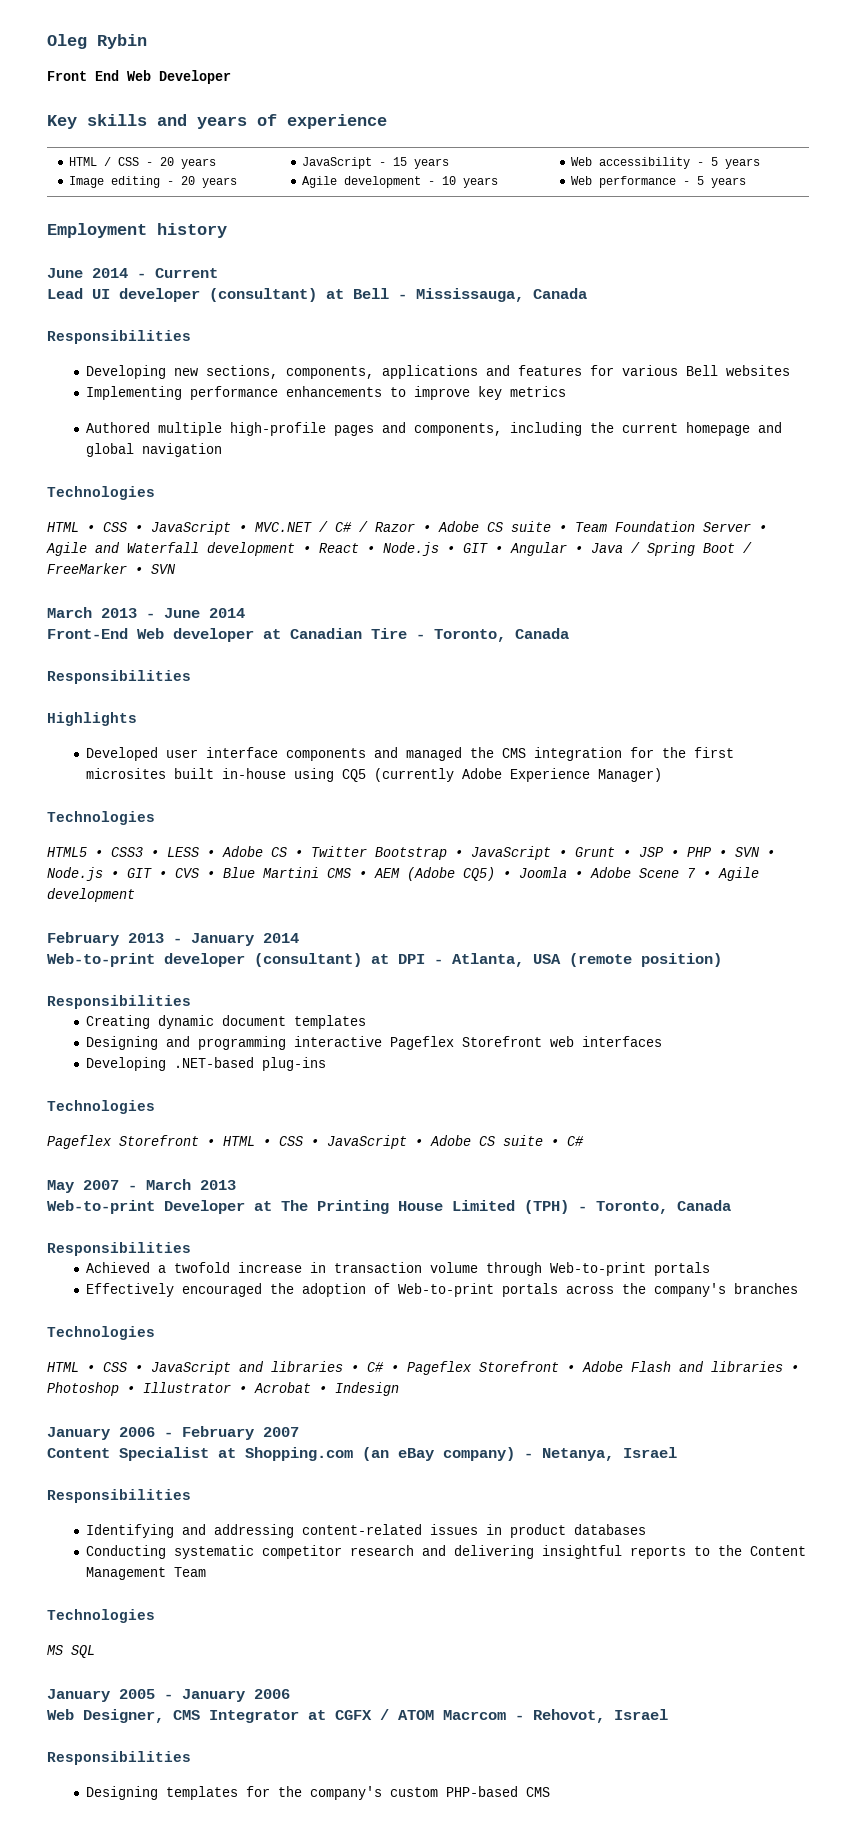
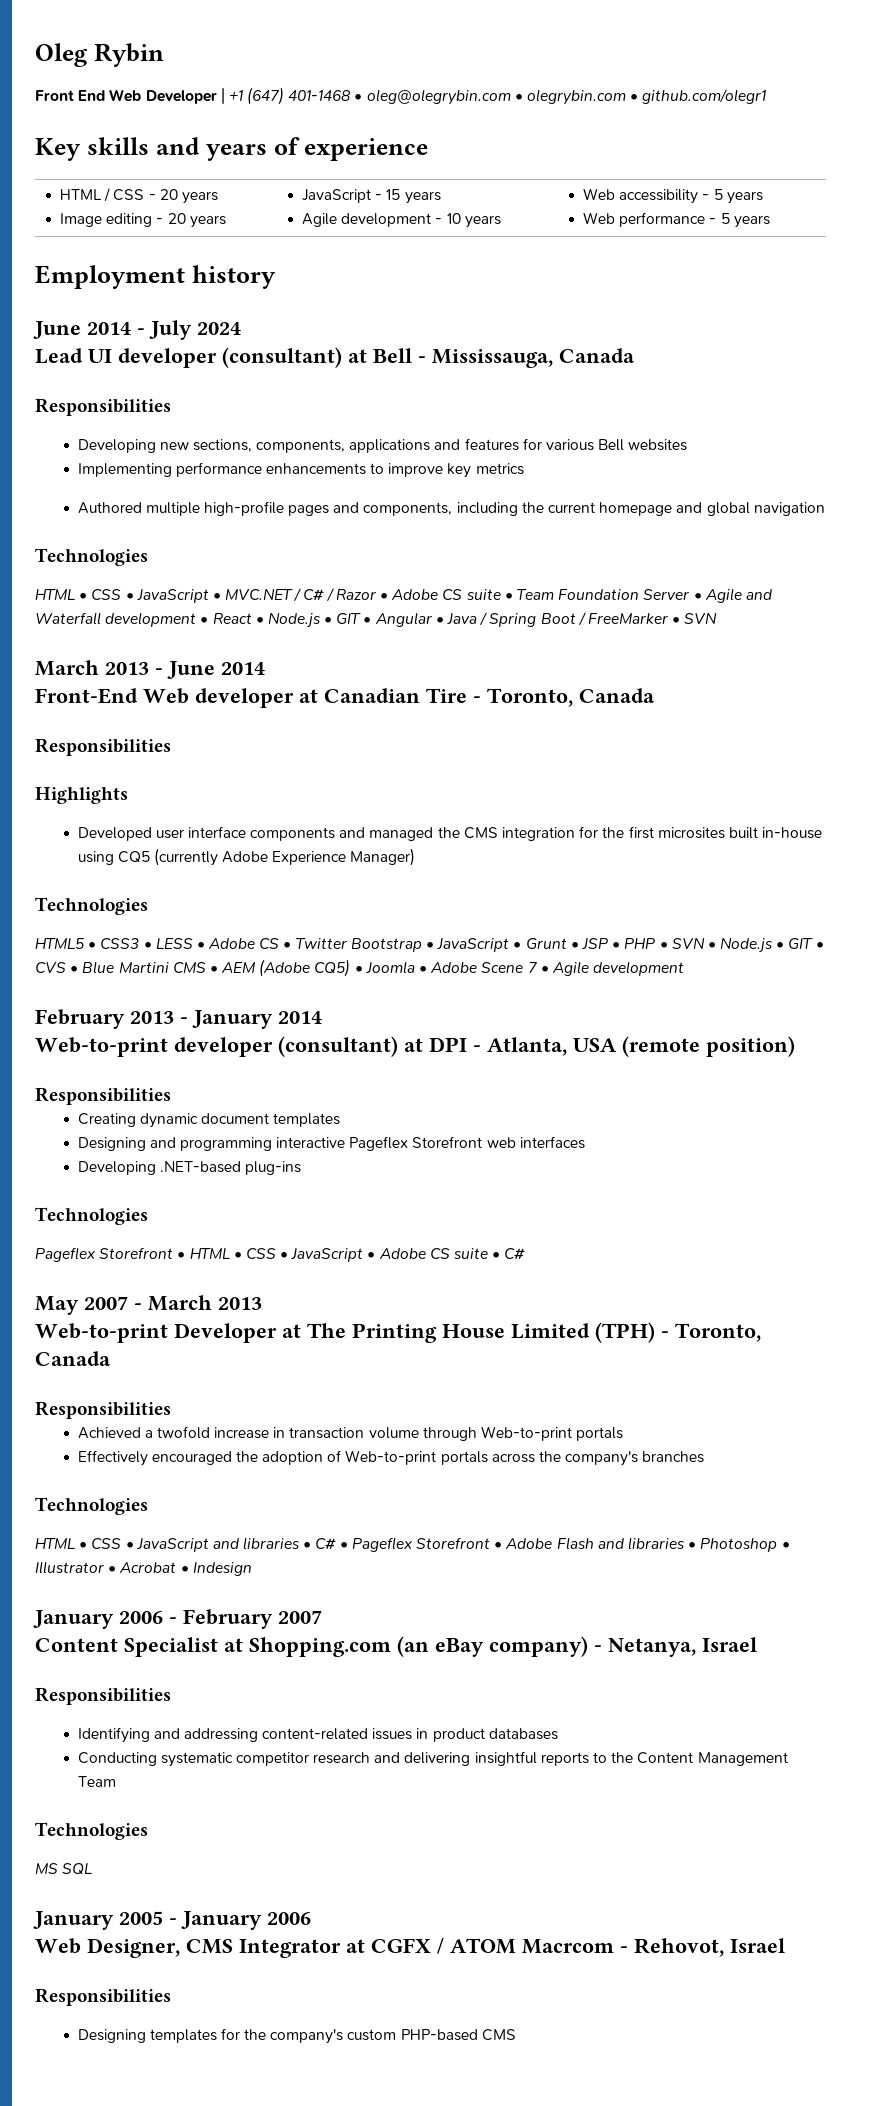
- Front End Web Developer
+ Front End Web Developer | +1 (647) 401-1468 • oleg@olegrybin.com • olegrybin.com • github.com/olegr1
- June 2014 - Current
+ June 2014 - July 2024

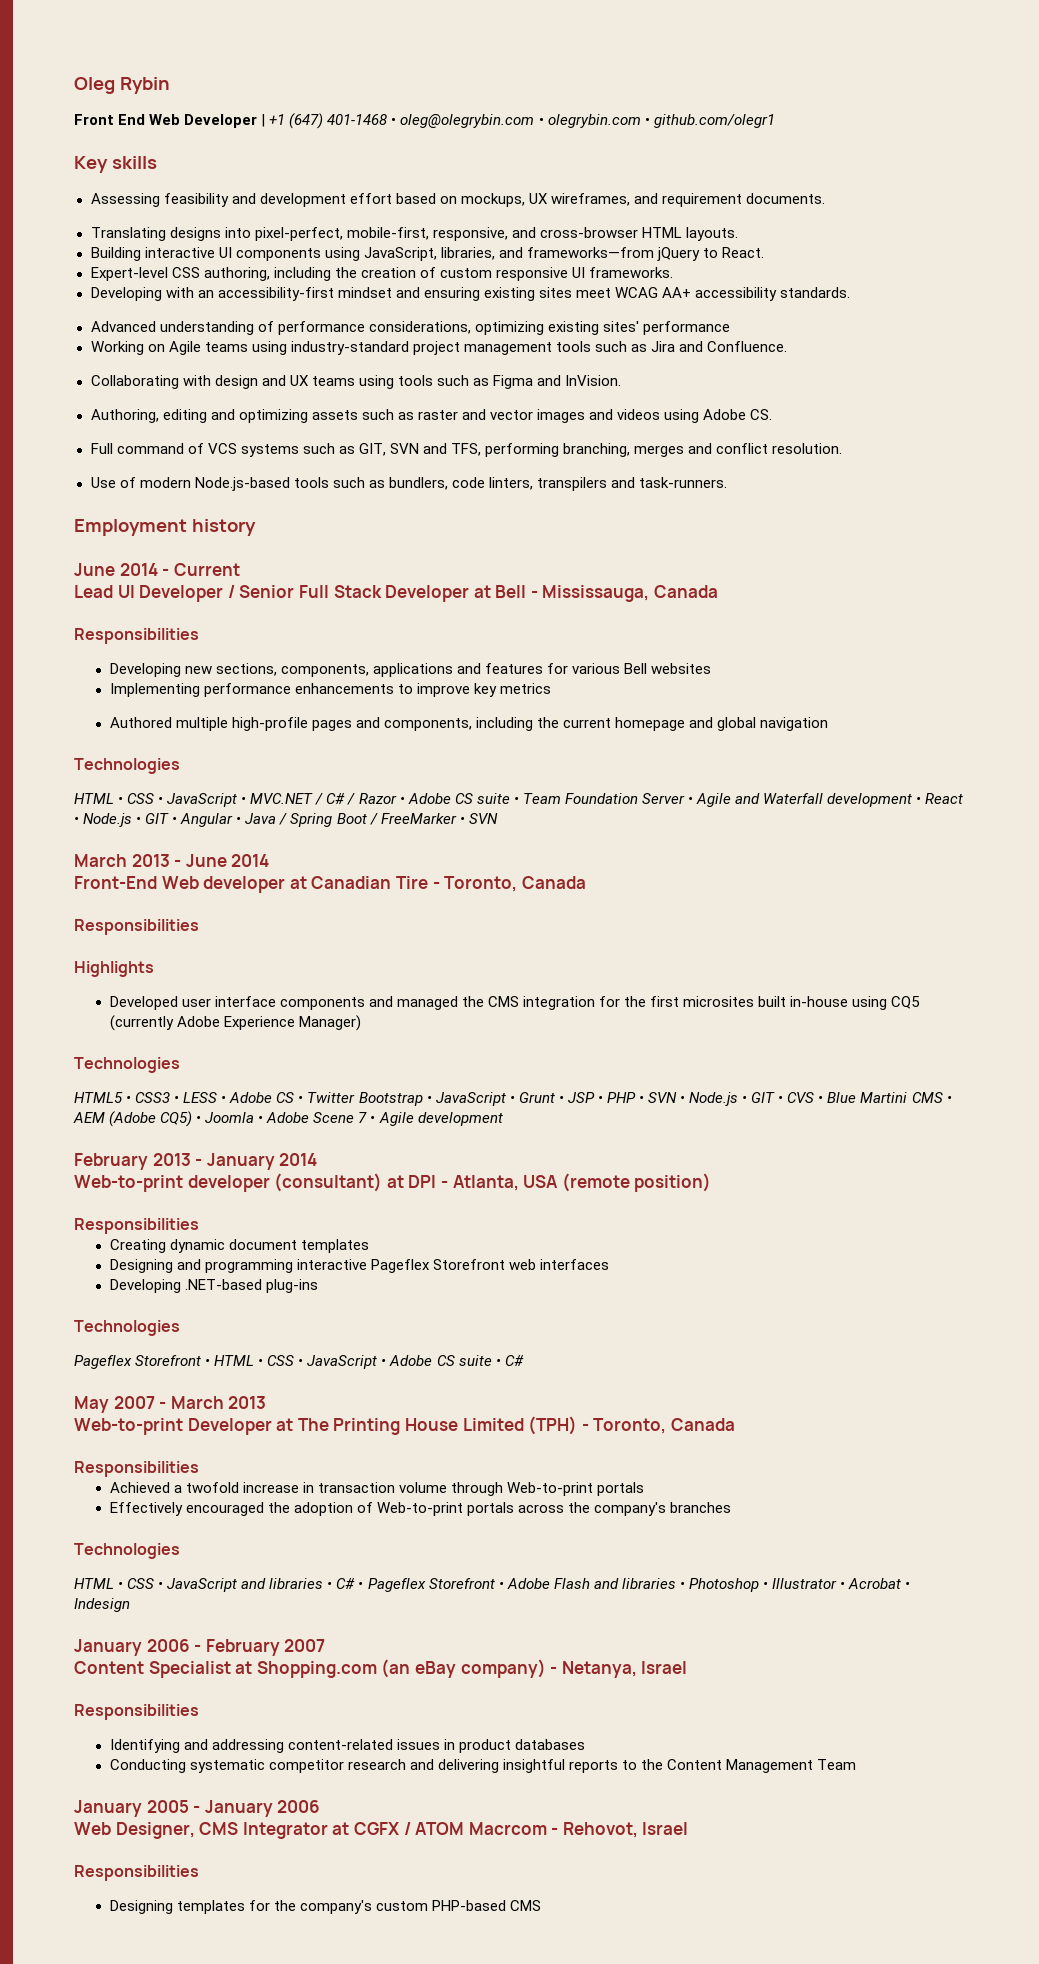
- Key skills and years of experience
- HTML / CSS - 20 years
- Image editing - 20 years | JavaScript - 15 years
- Agile development - 10 years | Web accessibility - 5 years
- Web performance - 5 years
+ Key skills
+ Assessing feasibility and development effort based on mockups, UX wireframes, and requirement documents.
+ Translating designs into pixel-perfect, mobile-first, responsive, and cross-browser HTML layouts.
+ Building interactive UI components using JavaScript, libraries, and frameworks—from jQuery to React.
+ Expert-level CSS authoring, including the creation of custom responsive UI frameworks.
+ Developing with an accessibility-first mindset and ensuring existing sites meet WCAG AA+ accessibility standards.
+ Advanced understanding of performance considerations, optimizing existing sites' performance
+ Working on Agile teams using industry-standard project management tools such as Jira and Confluence.
+ Collaborating with design and UX teams using tools such as Figma and InVision.
+ Authoring, editing and optimizing assets such as raster and vector images and videos using Adobe CS.
+ Full command of VCS systems such as GIT, SVN and TFS, performing branching, merges and conflict resolution.
+ Use of modern Node.js-based tools such as bundlers, code linters, transpilers and task-runners.
- June 2014 - July 2024
+ June 2014 - Current
- Lead UI developer (consultant) at Bell - Mississauga, Canada
+ Lead UI Developer / Senior Full Stack Developer at Bell - Mississauga, Canada
  Conducting systematic competitor research and delivering insightful reports to the Content Management Team
- Technologies
- MS SQL

